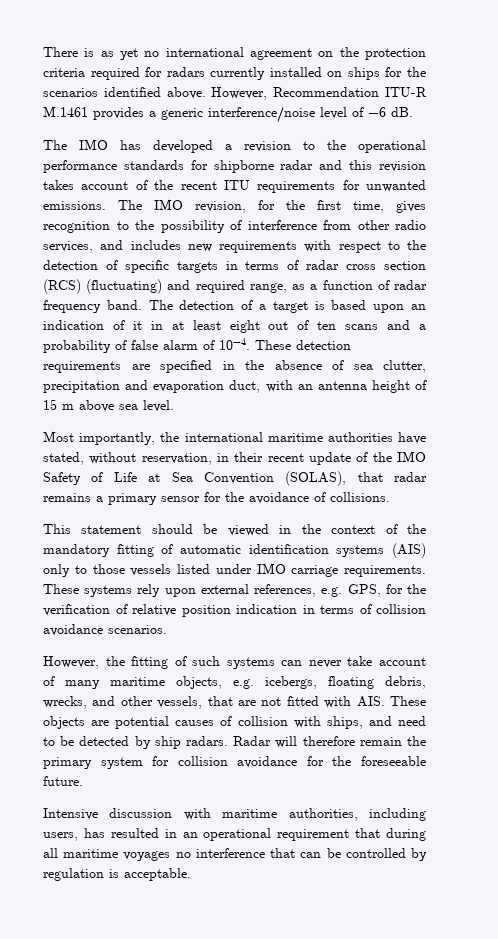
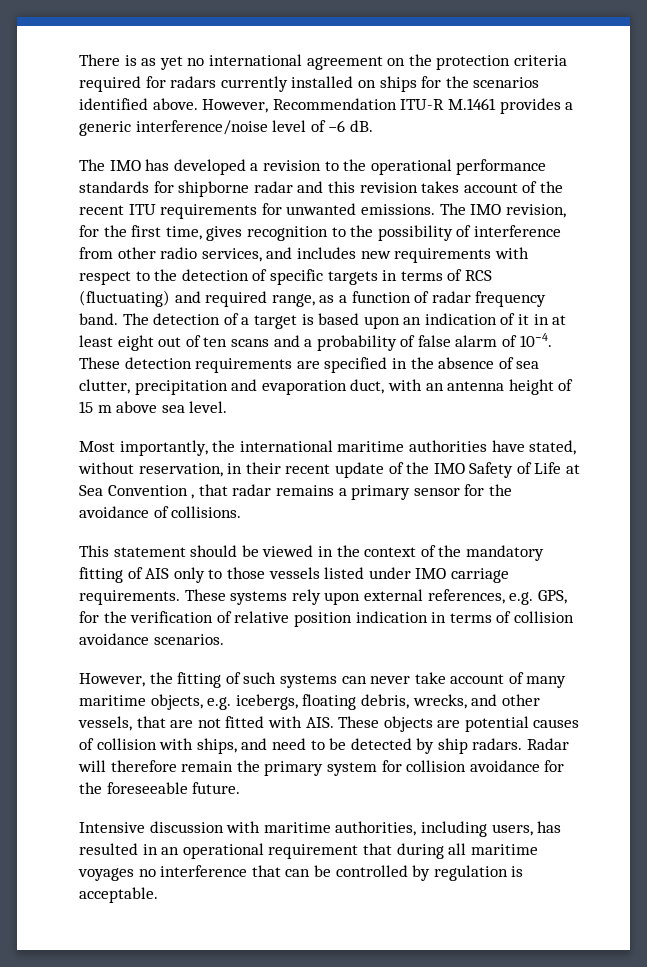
- The IMO revision, for the first time, gives recognition to the possibility of interference from other radio services, and includes new requirements with respect to the detection of specific targets in terms of radar cross section (RCS) (fluctuating) and required range, as a function of radar frequency band.
+ The IMO revision, for the first time, gives recognition to the possibility of interference from other radio services, and includes new requirements with respect to the detection of specific targets in terms of RCS (fluctuating) and required range, as a function of radar frequency band.
- Most importantly, the international maritime authorities have stated, without reservation, in their recent update of the IMO Safety of Life at Sea Convention (SOLAS), that radar remains a primary sensor for the avoidance of collisions.
+ Most importantly, the international maritime authorities have stated, without reservation, in their recent update of the IMO Safety of Life at Sea Convention , that radar remains a primary sensor for the avoidance of collisions.
- This statement should be viewed in the context of the mandatory fitting of automatic identification systems (AIS) only to those vessels listed under IMO carriage requirements.
+ This statement should be viewed in the context of the mandatory fitting of AIS only to those vessels listed under IMO carriage requirements.

